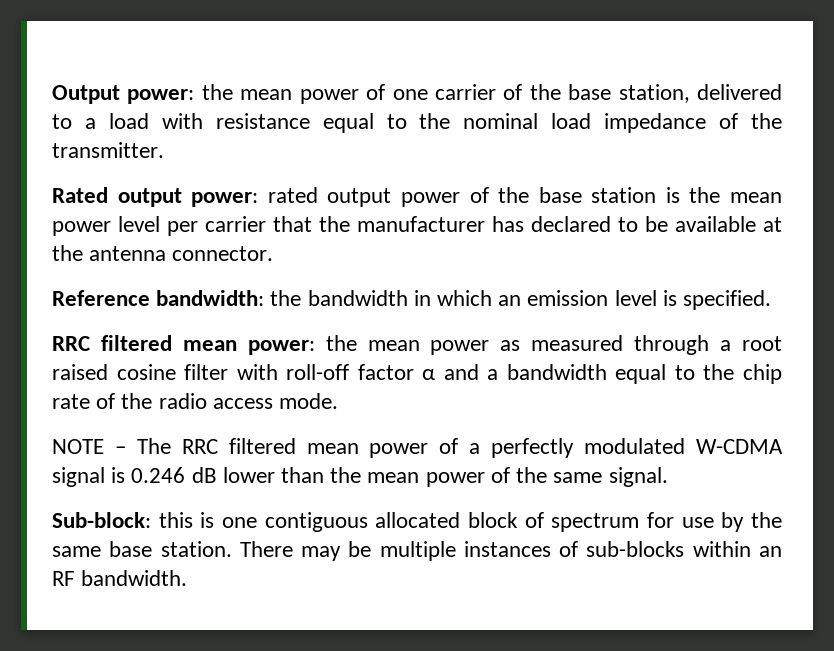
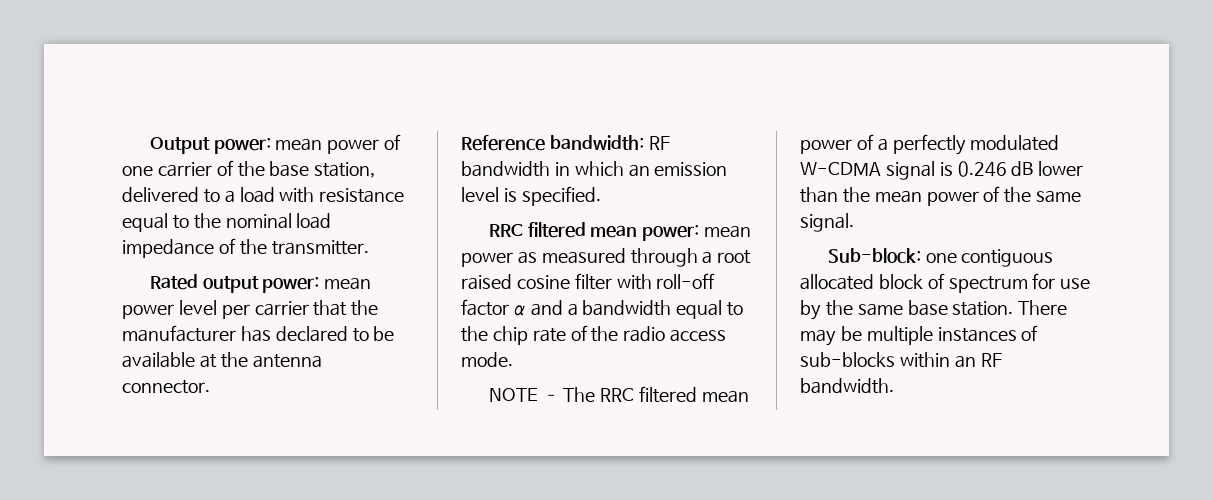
- Output power: the mean power of one carrier of the base station, delivered to a load with resistance equal to the nominal load impedance of the transmitter.
+ Output power: mean power of one carrier of the base station, delivered to a load with resistance equal to the nominal load impedance of the transmitter.
- Rated output power: rated output power of the base station is the mean power level per carrier that the manufacturer has declared to be available at the antenna connector.
+ Rated output power: mean power level per carrier that the manufacturer has declared to be available at the antenna connector.
- Reference bandwidth: the bandwidth in which an emission level is specified.
+ Reference bandwidth: RF bandwidth in which an emission level is specified.
- RRC filtered mean power: the mean power as measured through a root raised cosine filter with roll-off factor α and a bandwidth equal to the chip rate of the radio access mode.
+ RRC filtered mean power: mean power as measured through a root raised cosine filter with roll-off factor α and a bandwidth equal to the chip rate of the radio access mode.
- Sub-block: this is one contiguous allocated block of spectrum for use by the same base station.
+ Sub-block: one contiguous allocated block of spectrum for use by the same base station.

